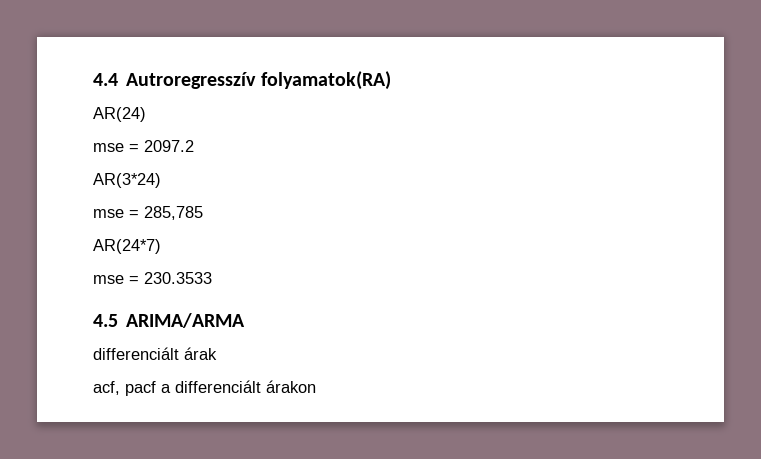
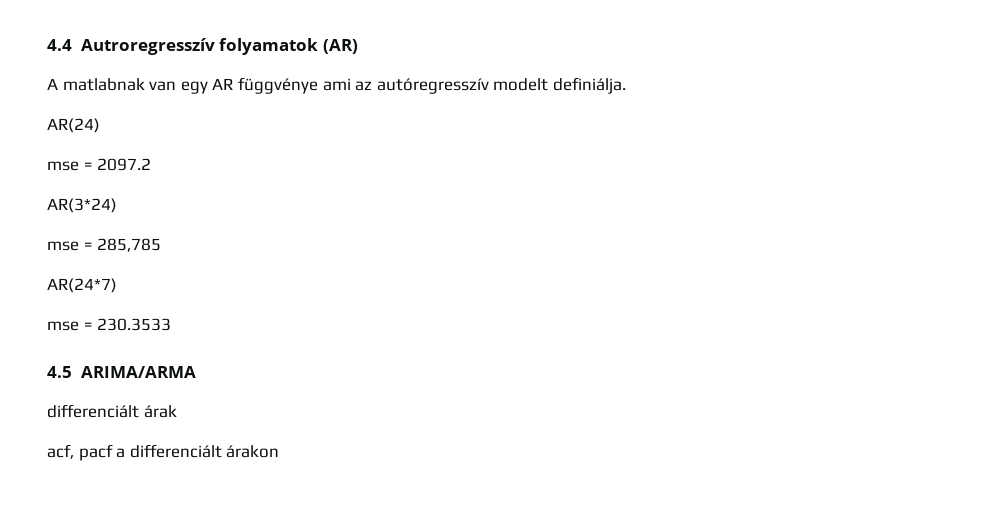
- 4.4 Autroregresszív folyamatok(RA)
+ 4.4 Autroregresszív folyamatok (AR)
+ A matlabnak van egy AR függvénye ami az autóregresszív modelt definiálja.

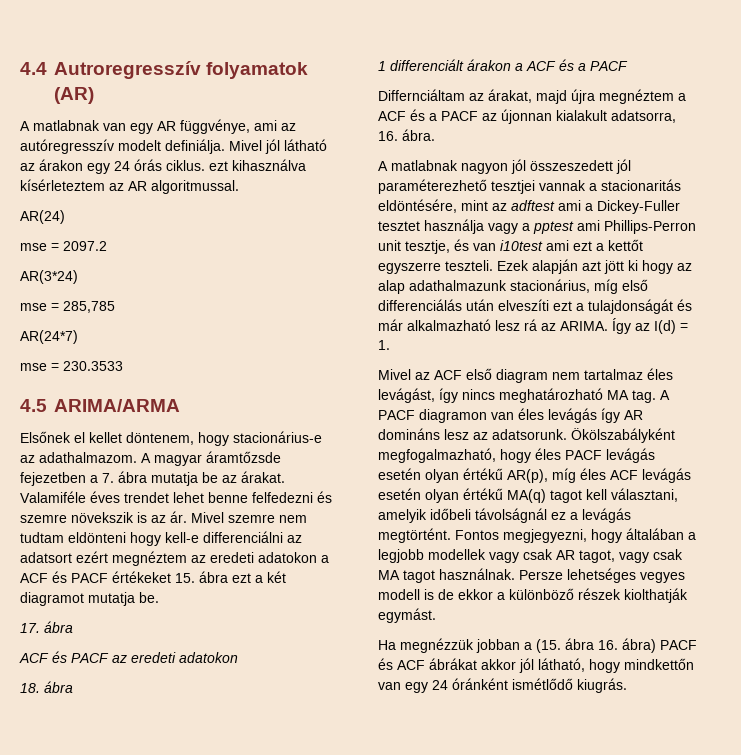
- A matlabnak van egy AR függvénye ami az autóregresszív modelt definiálja.
+ A matlabnak van egy AR függvénye, ami az autóregresszív modelt definiálja. Mivel jól látható az árakon egy 24 órás ciklus. ezt kihasználva kísérleteztem az AR algoritmussal.
- differenciált árak
- acf, pacf a differenciált árakon
+ Elsőnek el kellet döntenem, hogy stacionárius-e az adathalmazom. A magyar áramtőzsde fejezetben a 7. ábra mutatja be az árakat. Valamiféle éves trendet lehet benne felfedezni és szemre növekszik is az ár. Mivel szemre nem tudtam eldönteni hogy kell-e differenciálni az adatsort ezért megnéztem az eredeti adatokon a ACF és PACF értékeket 15. ábra ezt a két diagramot mutatja be.
+ 17. ábra
+ ACF és PACF az eredeti adatokon
+ 18. ábra
+ 1 differenciált árakon a ACF és a PACF
+ Differnciáltam az árakat, majd újra megnéztem a ACF és a PACF az újonnan kialakult adatsorra, 16. ábra.
+ A matlabnak nagyon jól összeszedett jól paraméterezhető tesztjei vannak a stacionaritás eldöntésére, mint az adftest ami a Dickey-Fuller tesztet használja vagy a pptest ami Phillips-Perron unit tesztje, és van i10test ami ezt a kettőt egyszerre teszteli. Ezek alapján azt jött ki hogy az alap adathalmazunk stacionárius, míg első differenciálás után elveszíti ezt a tulajdonságát és már alkalmazható lesz rá az ARIMA. Így az I(d) = 1.
+ Mivel az ACF első diagram nem tartalmaz éles levágást, így nincs meghatározható MA tag. A PACF diagramon van éles levágás így AR domináns lesz az adatsorunk. Ökölszabályként megfogalmazható, hogy éles PACF levágás esetén olyan értékű AR(p), míg éles ACF levágás esetén olyan értékű MA(q) tagot kell választani, amelyik időbeli távolságnál ez a levágás megtörtént. Fontos megjegyezni, hogy általában a legjobb modellek vagy csak AR tagot, vagy csak MA tagot használnak. Persze lehetséges vegyes modell is de ekkor a különböző részek kiolthatják egymást.
+ Ha megnézzük jobban a (15. ábra 16. ábra) PACF és ACF ábrákat akkor jól látható, hogy mindkettőn van egy 24 óránként ismétlődő kiugrás.

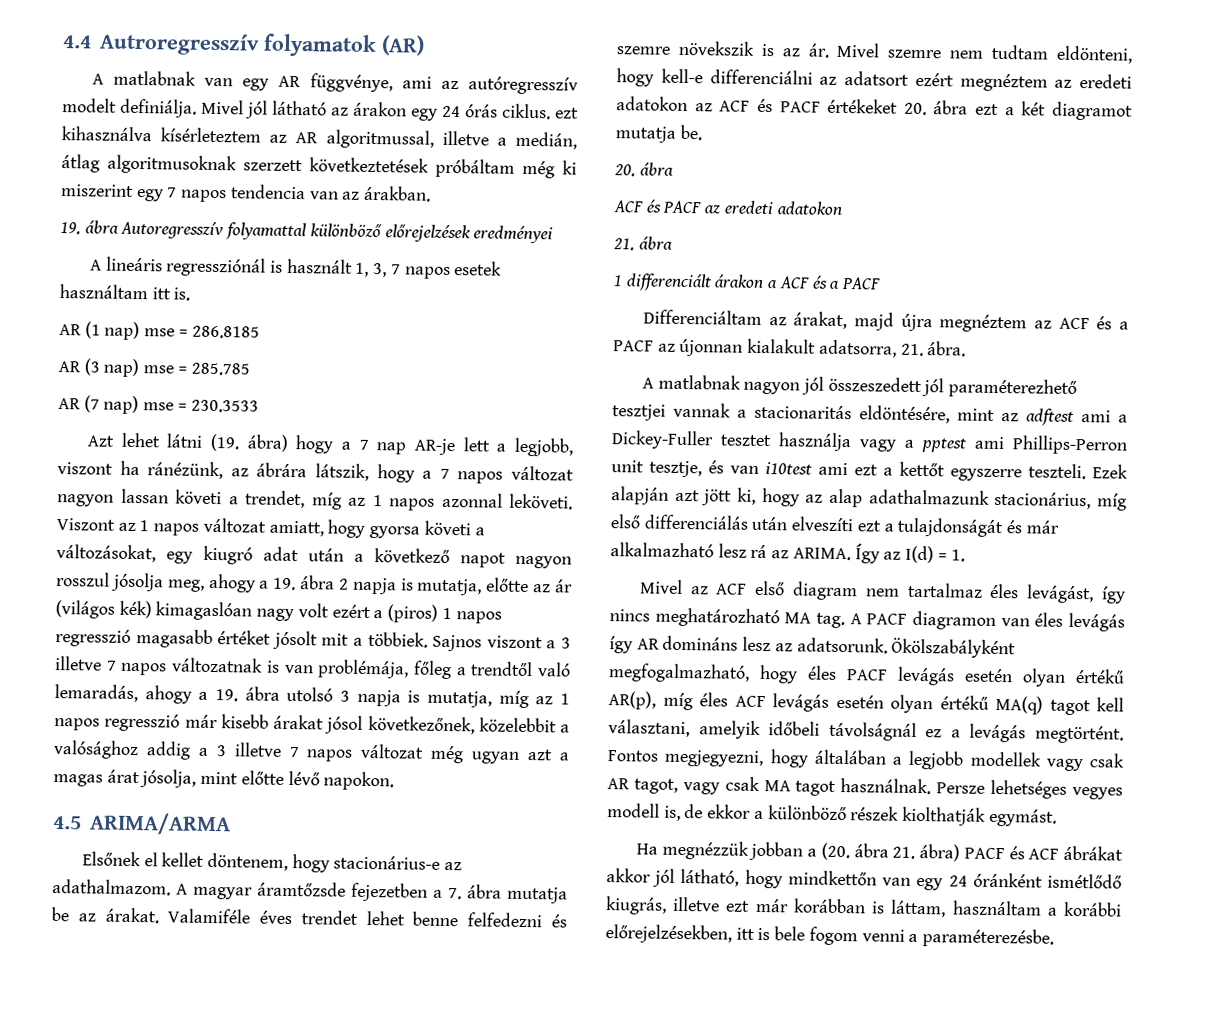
- Mivel jól látható az árakon egy 24 órás ciklus. ezt kihasználva kísérleteztem az AR algoritmussal.
- AR(24)
- mse = 2097.2
- AR(3*24)
- mse = 285,785
- AR(24*7)
- mse = 230.3533
+ Mivel jól látható az árakon egy 24 órás ciklus. ezt kihasználva kísérleteztem az AR algoritmussal, illetve a medián, átlag algoritmusoknak szerzett következtetések próbáltam még ki miszerint egy 7 napos tendencia van az árakban.
+ 19. ábra Autoregresszív folyamattal különböző előrejelzések eredményei
+ A lineáris regressziónál is használt 1, 3, 7 napos esetek használtam itt is.
+ AR (1 nap) mse = 286.8185
+ AR (3 nap) mse = 285.785
+ AR (7 nap) mse = 230.3533
+ Azt lehet látni (19. ábra) hogy a 7 nap AR-je lett a legjobb, viszont ha ránézünk, az ábrára látszik, hogy a 7 napos változat nagyon lassan követi a trendet, míg az 1 napos azonnal leköveti. Viszont az 1 napos változat amiatt, hogy gyorsa követi a változásokat, egy kiugró adat után a következő napot nagyon rosszul jósolja meg, ahogy a 19. ábra 2 napja is mutatja, előtte az ár (világos kék) kimagaslóan nagy volt ezért a (piros) 1 napos regresszió magasabb értéket jósolt mit a többiek. Sajnos viszont a 3 illetve 7 napos változatnak is van problémája, főleg a trendtől való lemaradás, ahogy a 19. ábra utolsó 3 napja is mutatja, míg az 1 napos regresszió már kisebb árakat jósol következőnek, közelebbit a valósághoz addig a 3 illetve 7 napos változat még ugyan azt a magas árat jósolja, mint előtte lévő napokon.
- Mivel szemre nem tudtam eldönteni hogy kell-e differenciálni az adatsort ezért megnéztem az eredeti adatokon a ACF és PACF értékeket 15. ábra ezt a két diagramot mutatja be.
- 17. ábra
+ Mivel szemre nem tudtam eldönteni, hogy kell-e differenciálni az adatsort ezért megnéztem az eredeti adatokon az ACF és PACF értékeket 20. ábra ezt a két diagramot mutatja be.
+ 20. ábra
- 18. ábra
+ 21. ábra
- Differnciáltam az árakat, majd újra megnéztem a ACF és a PACF az újonnan kialakult adatsorra, 16. ábra.
+ Differenciáltam az árakat, majd újra megnéztem az ACF és a PACF az újonnan kialakult adatsorra, 21. ábra.
- Ezek alapján azt jött ki hogy az alap adathalmazunk stacionárius, míg első differenciálás után elveszíti ezt a tulajdonságát és már alkalmazható lesz rá az ARIMA.
+ Ezek alapján azt jött ki, hogy az alap adathalmazunk stacionárius, míg első differenciálás után elveszíti ezt a tulajdonságát és már alkalmazható lesz rá az ARIMA.
- Persze lehetséges vegyes modell is de ekkor a különböző részek kiolthatják egymást.
+ Persze lehetséges vegyes modell is, de ekkor a különböző részek kiolthatják egymást.
- Ha megnézzük jobban a (15. ábra 16. ábra) PACF és ACF ábrákat akkor jól látható, hogy mindkettőn van egy 24 óránként ismétlődő kiugrás.
+ Ha megnézzük jobban a (20. ábra 21. ábra) PACF és ACF ábrákat akkor jól látható, hogy mindkettőn van egy 24 óránként ismétlődő kiugrás, illetve ezt már korábban is láttam, használtam a korábbi előrejelzésekben, itt is bele fogom venni a paraméterezésbe.

